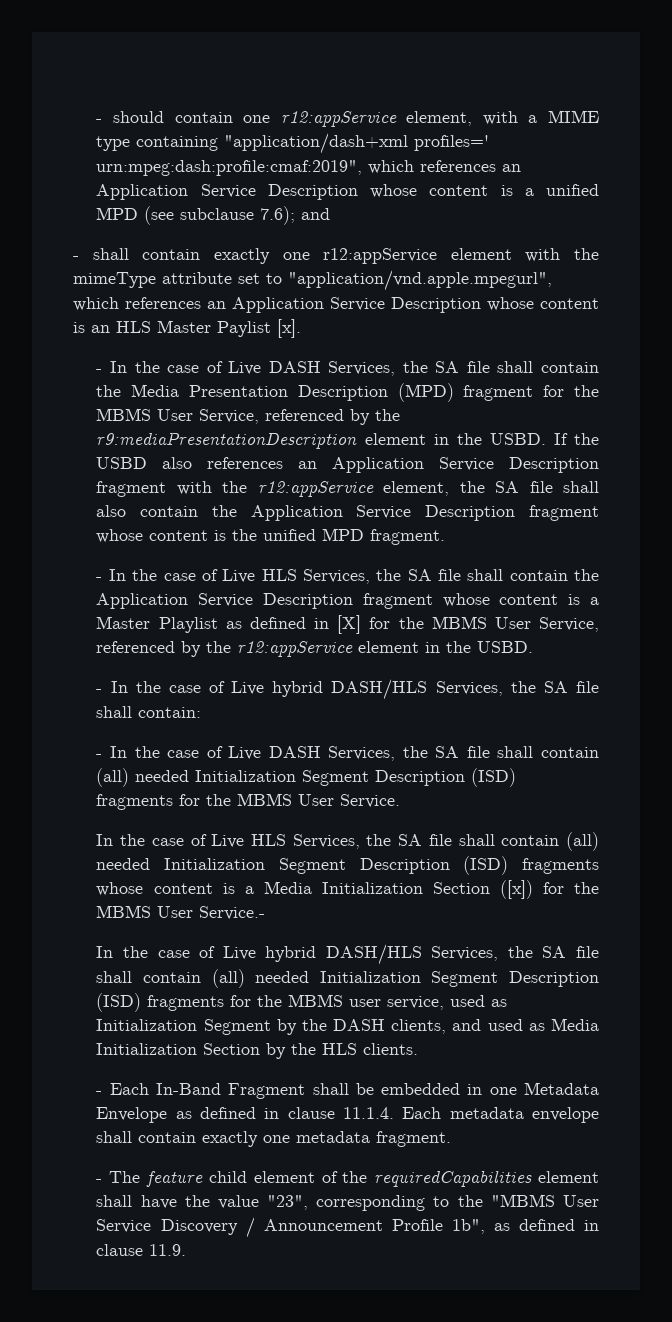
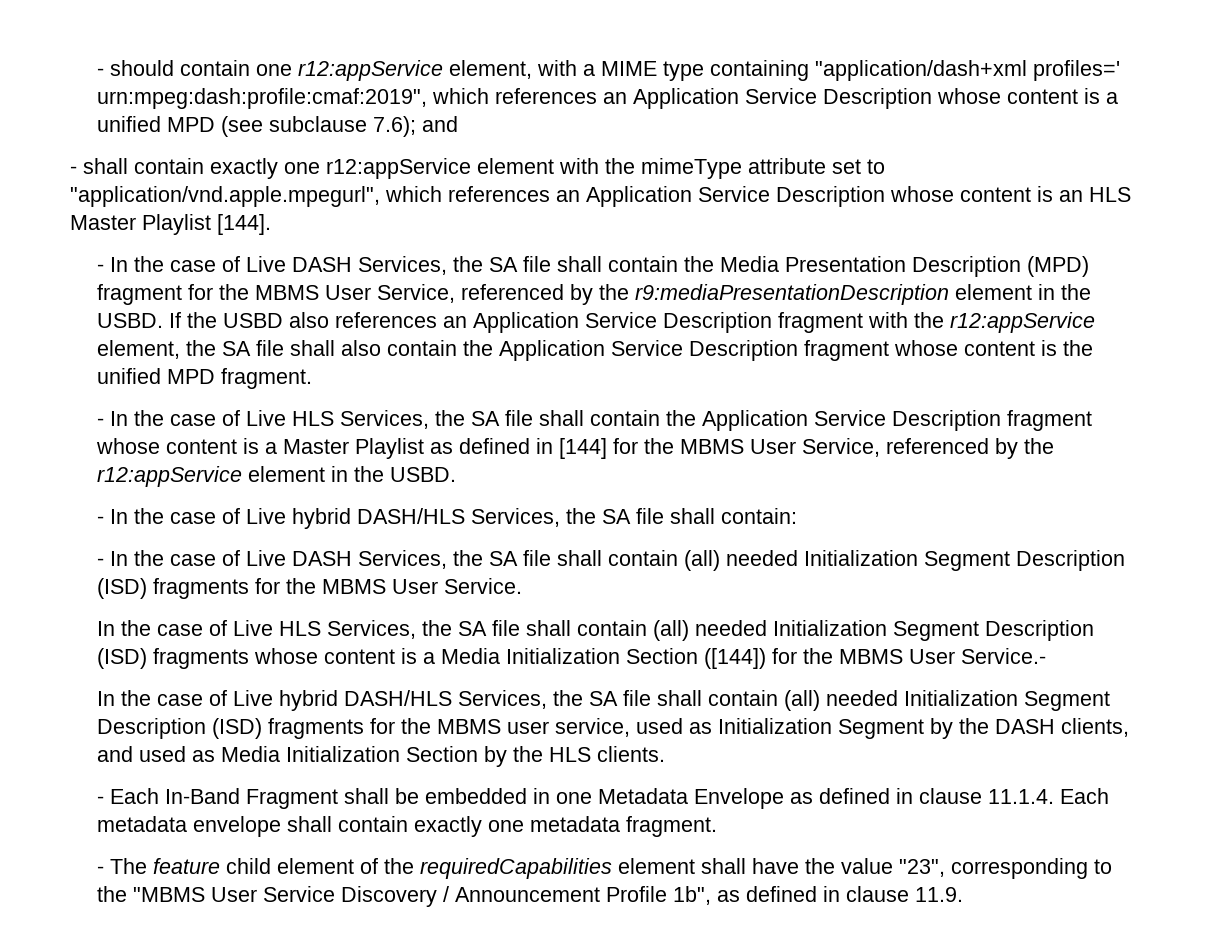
- - shall contain exactly one r12:appService element with the mimeType attribute set to "application/vnd.apple.mpegurl", which references an Application Service Description whose content is an HLS Master Paylist [x].
+ - shall contain exactly one r12:appService element with the mimeType attribute set to "application/vnd.apple.mpegurl", which references an Application Service Description whose content is an HLS Master Playlist [144].
- - In the case of Live HLS Services, the SA file shall contain the Application Service Description fragment whose content is a Master Playlist as defined in [X] for the MBMS User Service, referenced by the r12:appService element in the USBD.
+ - In the case of Live HLS Services, the SA file shall contain the Application Service Description fragment whose content is a Master Playlist as defined in [144] for the MBMS User Service, referenced by the r12:appService element in the USBD.
- In the case of Live HLS Services, the SA file shall contain (all) needed Initialization Segment Description (ISD) fragments whose content is a Media Initialization Section ([x]) for the MBMS User Service.-
+ In the case of Live HLS Services, the SA file shall contain (all) needed Initialization Segment Description (ISD) fragments whose content is a Media Initialization Section ([144]) for the MBMS User Service.-

